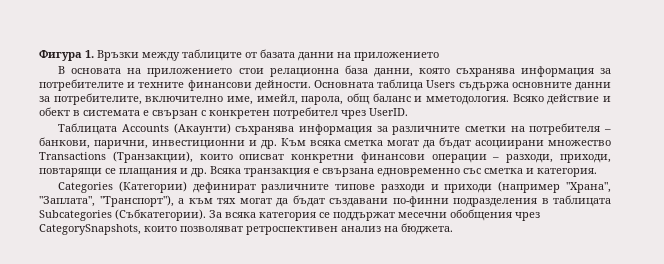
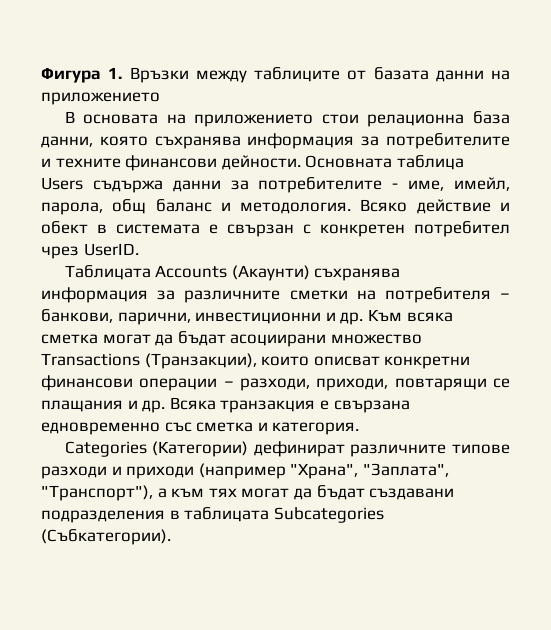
- Основната таблица Users съдържа основните данни за потребителите, включително име, имейл, парола, общ баланс и мметодология.
+ Основната таблица Users съдържа данни за потребителите - име, имейл, парола, общ баланс и методология.
- Categories (Категории) дефинират различните типове разходи и приходи (например "Храна", "Заплата", "Транспорт"), а към тях могат да бъдат създавани по-финни подразделения в таблицата Subcategories (Събкатегории). За всяка категория се поддържат месечни обобщения чрез CategorySnapshots, които позволяват ретроспективен анализ на бюджета.
+ Categories (Категории) дефинират различните типове разходи и приходи (например "Храна", "Заплата", "Транспорт"), а към тях могат да бъдат създавани подразделения в таблицата Subcategories (Събкатегории).

